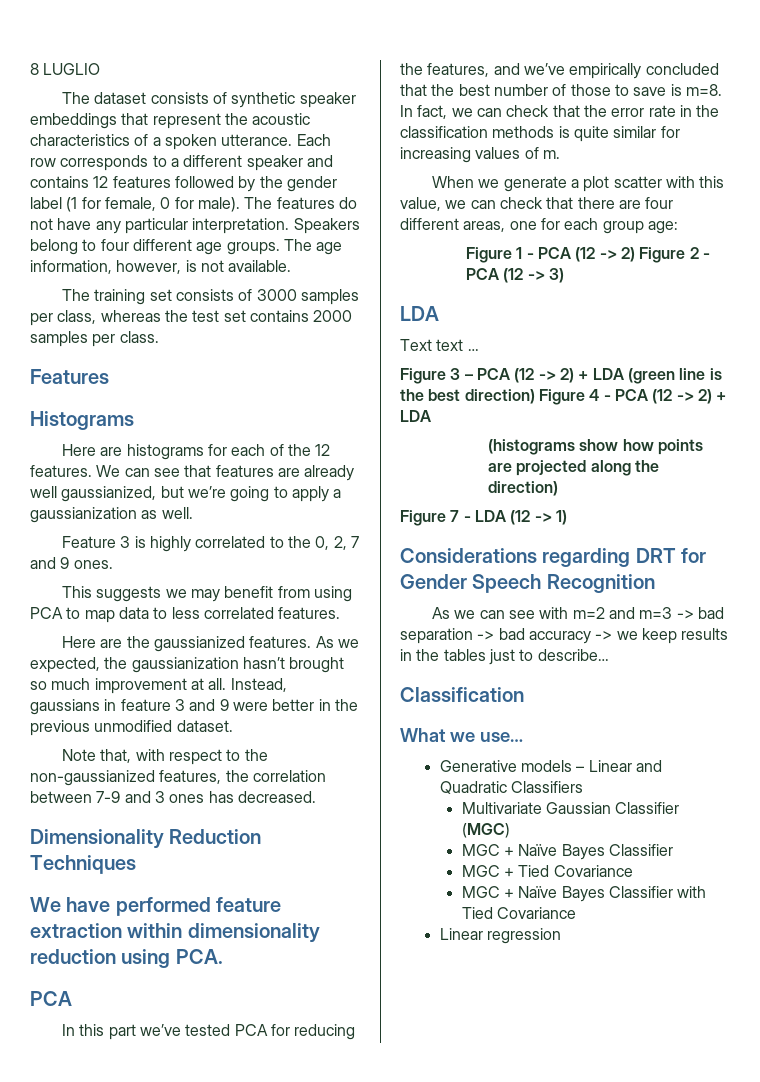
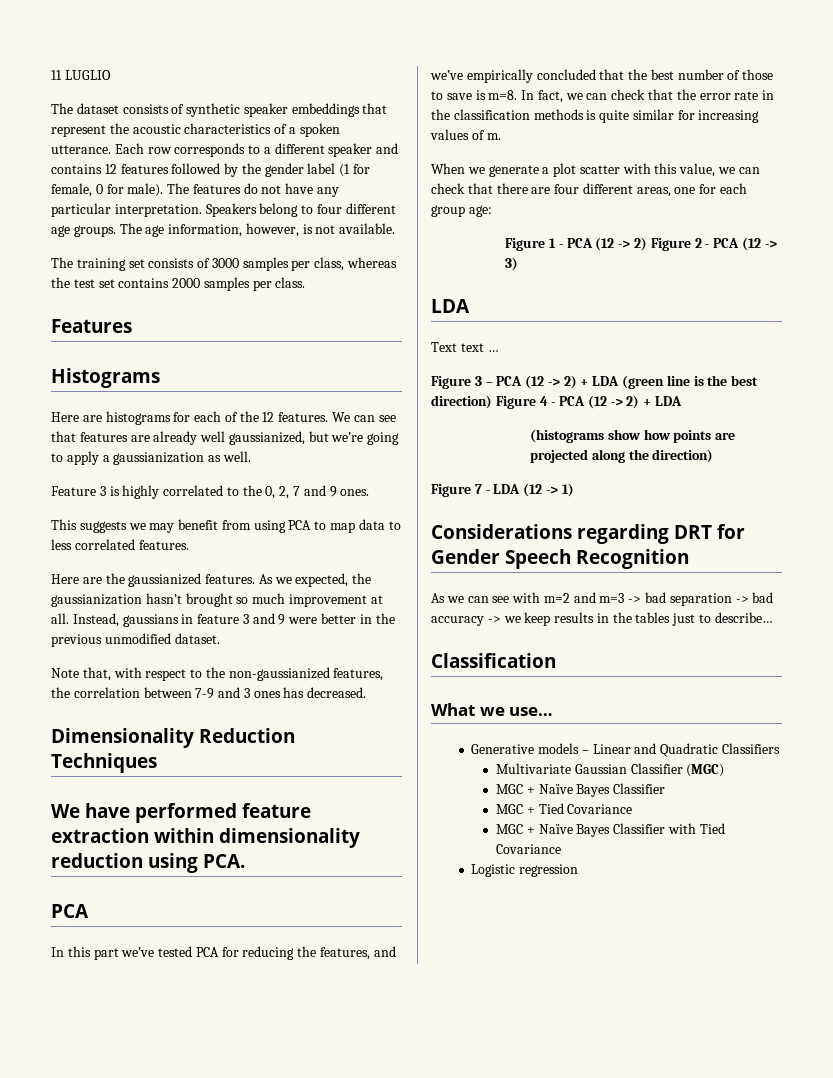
- 8 LUGLIO
+ 11 LUGLIO
- Linear regression
+ Logistic regression

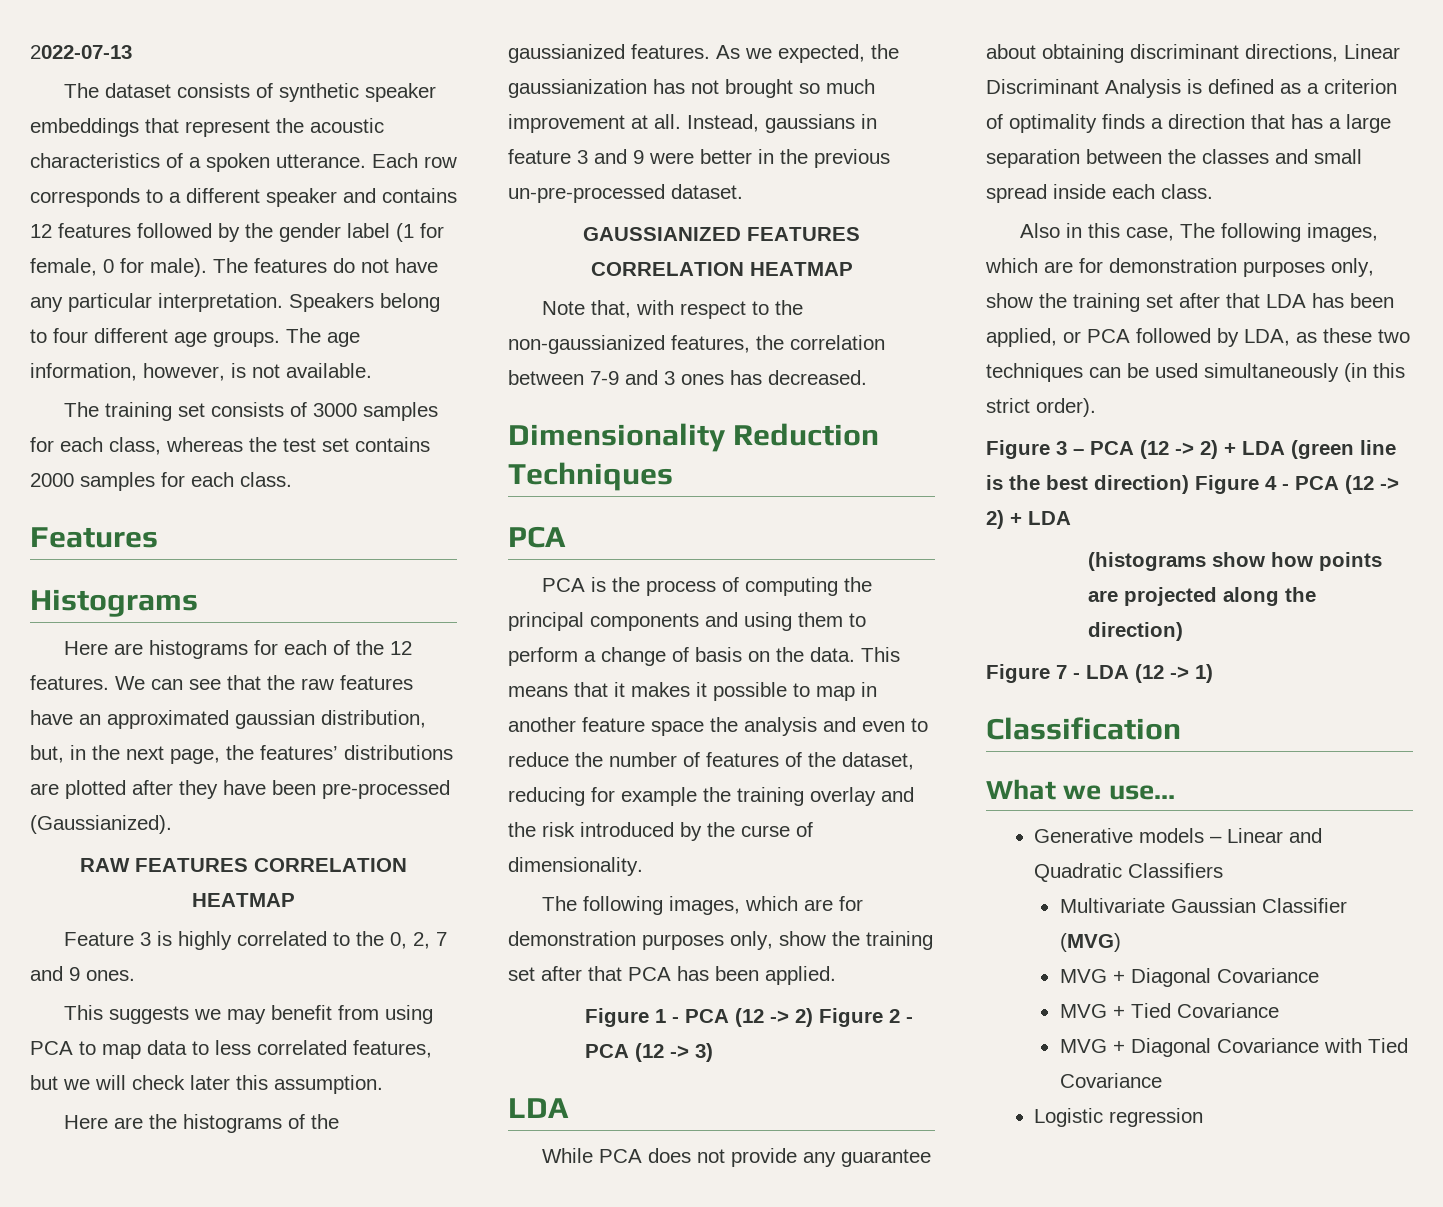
- 11 LUGLIO
+ 2022-07-13
- The training set consists of 3000 samples per class, whereas the test set contains 2000 samples per class.
+ The training set consists of 3000 samples for each class, whereas the test set contains 2000 samples for each class.
- We can see that features are already well gaussianized, but we’re going to apply a gaussianization as well.
+ We can see that the raw features have an approximated gaussian distribution, but, in the next page, the features’ distributions are plotted after they have been pre-processed (Gaussianized).
+ RAW FEATURES CORRELATION HEATMAP
- This suggests we may benefit from using PCA to map data to less correlated features.
+ This suggests we may benefit from using PCA to map data to less correlated features, but we will check later this assumption.
- Here are the gaussianized features.
+ Here are the histograms of the gaussianized features.
- As we expected, the gaussianization hasn’t brought so much improvement at all.
+ As we expected, the gaussianization has not brought so much improvement at all.
- Instead, gaussians in feature 3 and 9 were better in the previous unmodified dataset.
+ Instead, gaussians in feature 3 and 9 were better in the previous un-pre-processed dataset.
+ GAUSSIANIZED FEATURES CORRELATION HEATMAP
  Dimensionality Reduction Techniques
- We have performed feature extraction within dimensionality reduction using PCA.
  PCA
- In this part we’ve tested PCA for reducing the features, and we’ve empirically concluded that the best number of those to save is m=8. In fact, we can check that the error rate in the classification methods is quite similar for increasing values of m.
- When we generate a plot scatter with this value, we can check that there are four different areas, one for each group age:
+ PCA is the process of computing the principal components and using them to perform a change of basis on the data. This means that it makes it possible to map in another feature space the analysis and even to reduce the number of features of the dataset, reducing for example the training overlay and the risk introduced by the curse of dimensionality.
+ The following images, which are for demonstration purposes only, show the training set after that PCA has been applied.
- Text text …
+ While PCA does not provide any guarantee about obtaining discriminant directions, Linear Discriminant Analysis is defined as a criterion of optimality finds a direction that has a large separation between the classes and small spread inside each class.
+ Also in this case, The following images, which are for demonstration purposes only, show the training set after that LDA has been applied, or PCA followed by LDA, as these two techniques can be used simultaneously (in this strict order).
- Considerations regarding DRT for Gender Speech Recognition
- As we can see with m=2 and m=3 -> bad separation -> bad accuracy -> we keep results in the tables just to describe…
- Multivariate Gaussian Classifier (MGC)
- MGC + Naïve Bayes Classifier
- MGC + Tied Covariance
- MGC + Naïve Bayes Classifier with Tied Covariance
+ Multivariate Gaussian Classifier (MVG)
+ MVG + Diagonal Covariance
+ MVG + Tied Covariance
+ MVG + Diagonal Covariance with Tied Covariance

